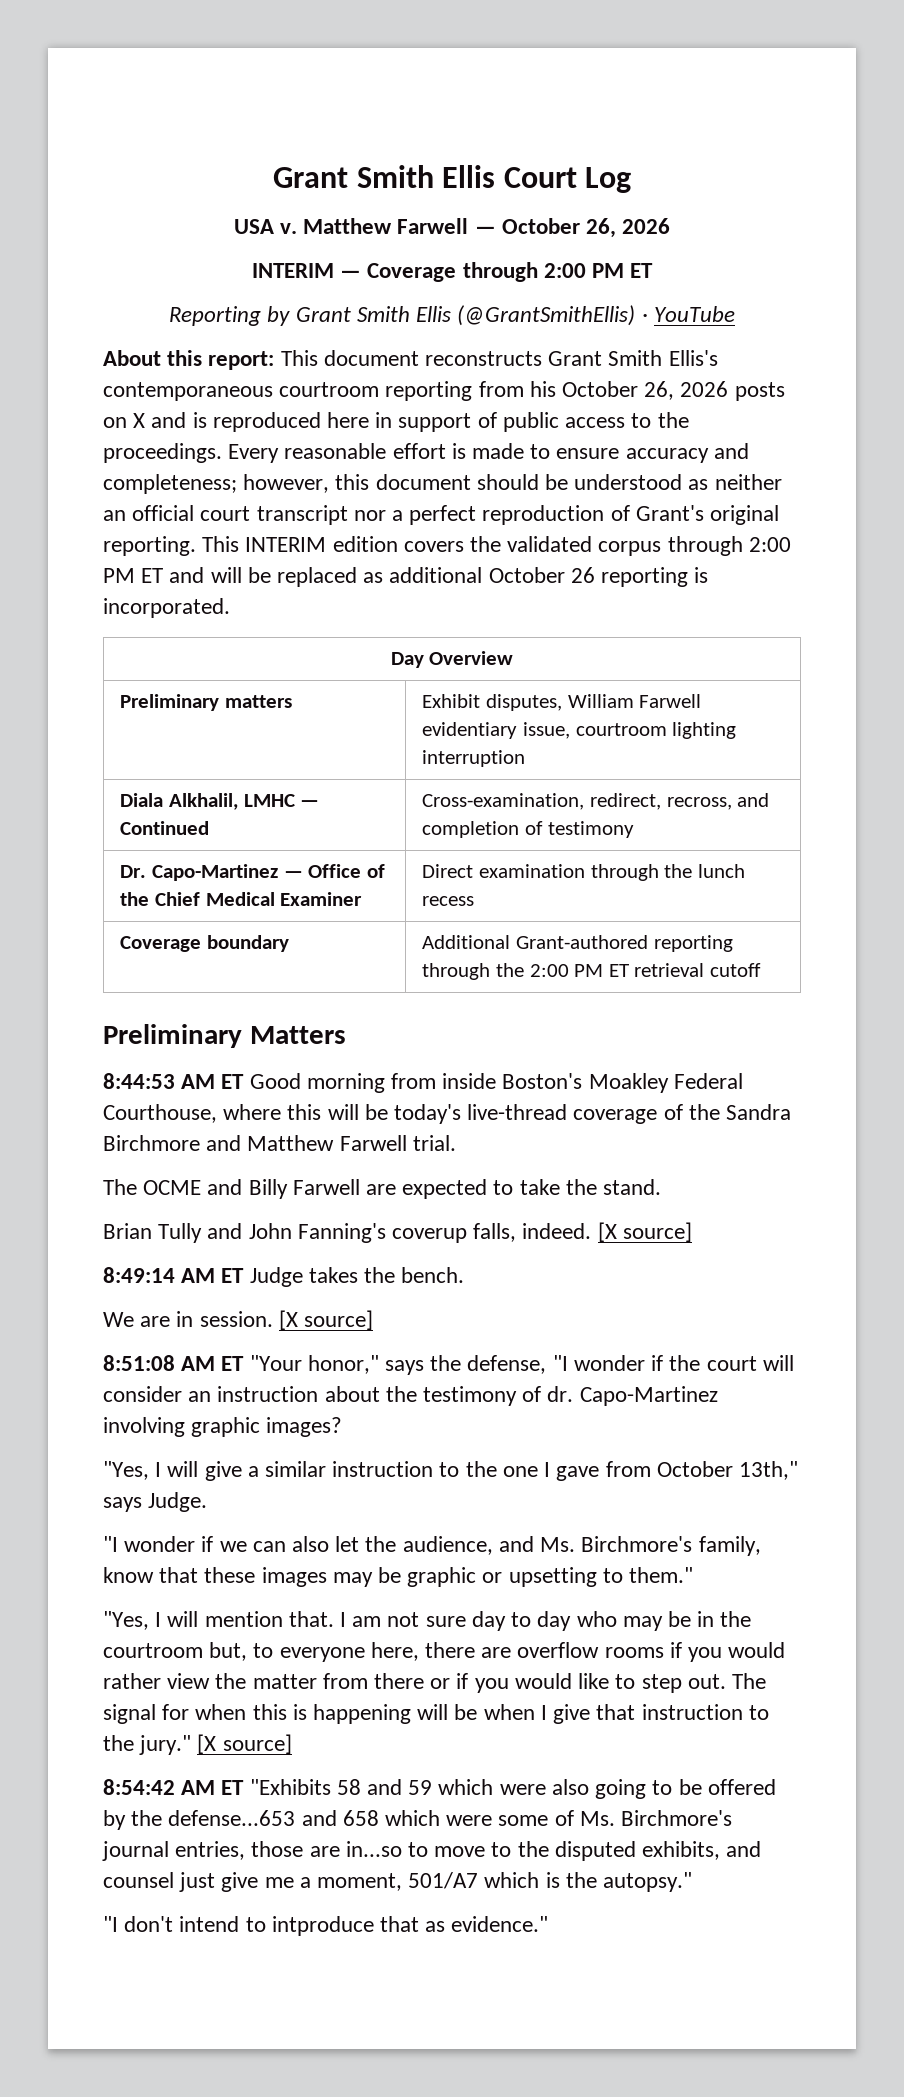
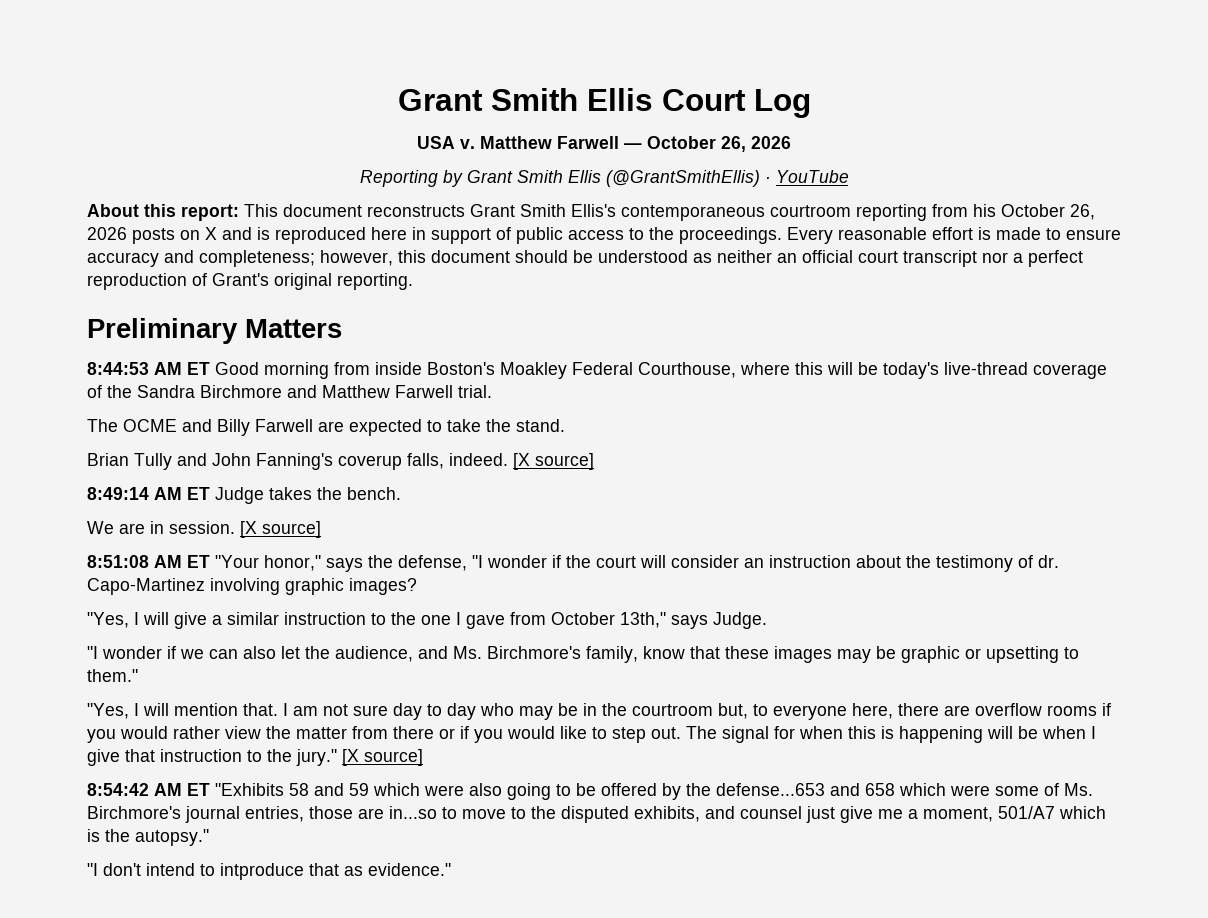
- INTERIM — Coverage through 2:00 PM ET
- This INTERIM edition covers the validated corpus through 2:00 PM ET and will be replaced as additional October 26 reporting is incorporated.
- Day Overview
- Preliminary matters | Exhibit disputes, William Farwell evidentiary issue, courtroom lighting interruption
- Diala Alkhalil, LMHC — Continued | Cross-examination, redirect, recross, and completion of testimony
- Dr. Capo-Martinez — Office of the Chief Medical Examiner | Direct examination through the lunch recess
- Coverage boundary | Additional Grant-authored reporting through the 2:00 PM ET retrieval cutoff

